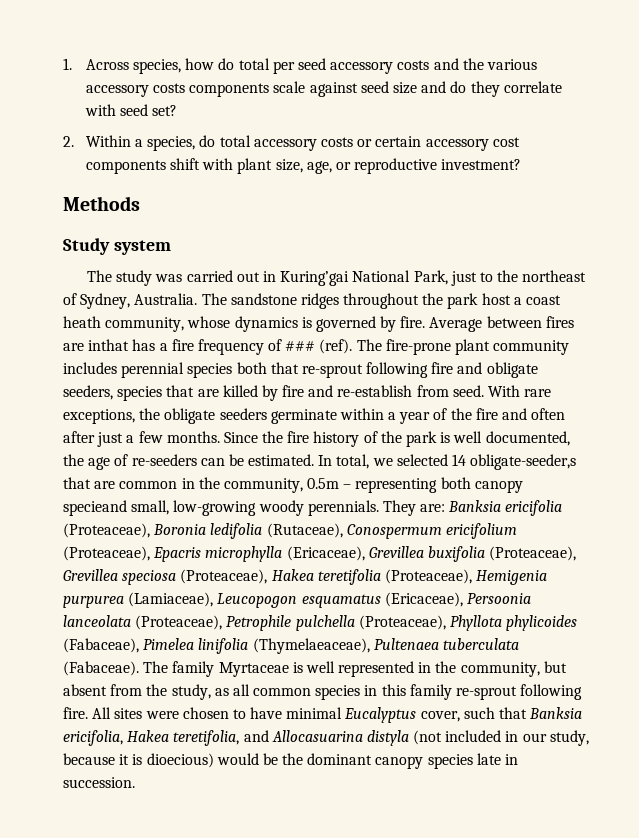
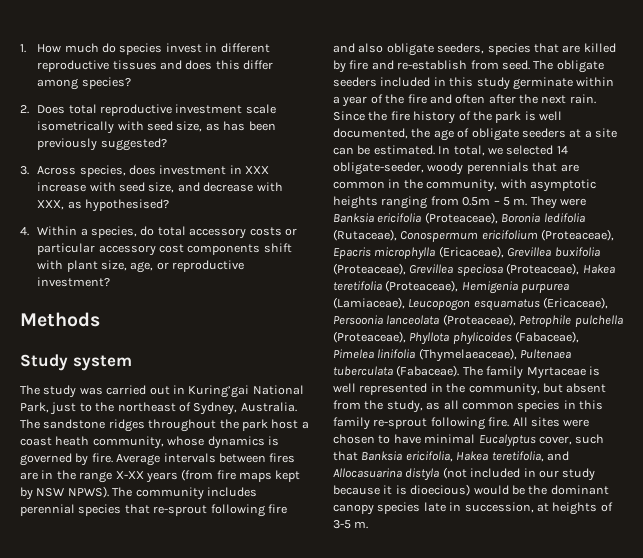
- 1. Across species, how do total per seed accessory costs and the various accessory costs components scale against seed size and do they correlate with seed set?
- 2. Within a species, do total accessory costs or certain accessory cost components shift with plant size, age, or reproductive investment?
+ 1. How much do species invest in different reproductive tissues and does this differ among species?
+ 2. Does total reproductive investment scale isometrically with seed size, as has been previously suggested?
+ 3. Across species, does investment in XXX increase with seed size, and decrease with XXX, as hypothesised?
+ 4. Within a species, do total accessory costs or particular accessory cost components shift with plant size, age, or reproductive investment?
- Average between fires are inthat has a fire frequency of ### (ref). The fire-prone plant community includes perennial species both that re-sprout following fire and obligate seeders, species that are killed by fire and re-establish from seed.
+ Average intervals between fires are in the range X-XX years (from fire maps kept by NSW NPWS). The community includes perennial species that re-sprout following fire and also obligate seeders, species that are killed by fire and re-establish from seed.
- With rare exceptions, the obligate seeders germinate within a year of the fire and often after just a few months.
+ The obligate seeders included in this study germinate within a year of the fire and often after the next rain.
- Since the fire history of the park is well documented, the age of re-seeders can be estimated.
+ Since the fire history of the park is well documented, the age of obligate seeders at a site can be estimated.
- In total, we selected 14 obligate-seeder,s that are common in the community, 0.5m – representing both canopy specieand small, low-growing woody perennials. They are: Banksia ericifolia (Proteaceae), Boronia ledifolia (Rutaceae), Conospermum ericifolium (Proteaceae), Epacris microphylla (Ericaceae), Grevillea buxifolia (Proteaceae), Grevillea speciosa (Proteaceae), Hakea teretifolia (Proteaceae), Hemigenia purpurea (Lamiaceae), Leucopogon esquamatus (Ericaceae), Persoonia lanceolata (Proteaceae), Petrophile pulchella (Proteaceae), Phyllota phylicoides (Fabaceae), Pimelea linifolia (Thymelaeaceae), Pultenaea tuberculata (Fabaceae).
+ In total, we selected 14 obligate-seeder, woody perennials that are common in the community, with asymptotic heights ranging from 0.5m – 5 m. They were Banksia ericifolia (Proteaceae), Boronia ledifolia (Rutaceae), Conospermum ericifolium (Proteaceae), Epacris microphylla (Ericaceae), Grevillea buxifolia (Proteaceae), Grevillea speciosa (Proteaceae), Hakea teretifolia (Proteaceae), Hemigenia purpurea (Lamiaceae), Leucopogon esquamatus (Ericaceae), Persoonia lanceolata (Proteaceae), Petrophile pulchella (Proteaceae), Phyllota phylicoides (Fabaceae), Pimelea linifolia (Thymelaeaceae), Pultenaea tuberculata (Fabaceae).
- All sites were chosen to have minimal Eucalyptus cover, such that Banksia ericifolia, Hakea teretifolia, and Allocasuarina distyla (not included in our study, because it is dioecious) would be the dominant canopy species late in succession.
+ All sites were chosen to have minimal Eucalyptus cover, such that Banksia ericifolia, Hakea teretifolia, and Allocasuarina distyla (not included in our study because it is dioecious) would be the dominant canopy species late in succession, at heights of 3-5 m.

